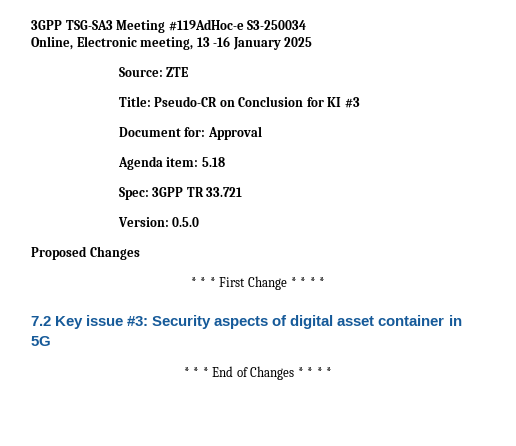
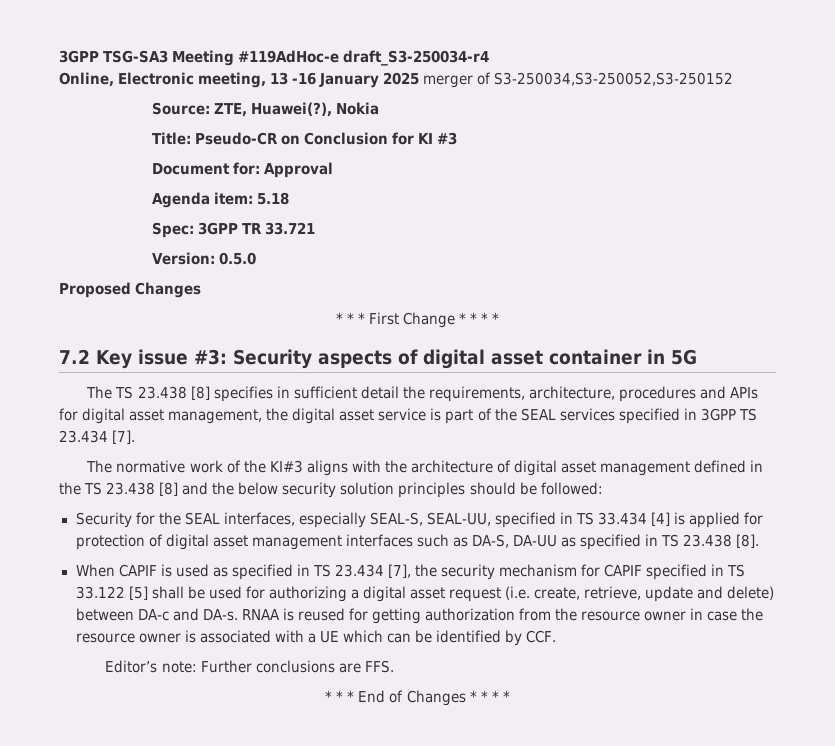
- 3GPP TSG-SA3 Meeting #119AdHoc-e S3-250034
+ 3GPP TSG-SA3 Meeting #119AdHoc-e draft_S3-250034-r4
- Online, Electronic meeting, 13 -16 January 2025
- Source: ZTE
+ Online, Electronic meeting, 13 -16 January 2025 merger of S3-250034,S3-250052,S3-250152
+ Source: ZTE, Huawei(?), Nokia
+ The TS 23.438 [8] specifies in sufficient detail the requirements, architecture, procedures and APIs for digital asset management, the digital asset service is part of the SEAL services specified in 3GPP TS 23.434 [7].
+ The normative work of the KI#3 aligns with the architecture of digital asset management defined in the TS 23.438 [8] and the below security solution principles should be followed:
+ Security for the SEAL interfaces, especially SEAL-S, SEAL-UU, specified in TS 33.434 [4] is applied for protection of digital asset management interfaces such as DA-S, DA-UU as specified in TS 23.438 [8].
+ When CAPIF is used as specified in TS 23.434 [7], the security mechanism for CAPIF specified in TS 33.122 [5] shall be used for authorizing a digital asset request (i.e. create, retrieve, update and delete) between DA-c and DA-s. RNAA is reused for getting authorization from the resource owner in case the resource owner is associated with a UE which can be identified by CCF.
+ Editor’s note: Further conclusions are FFS.

